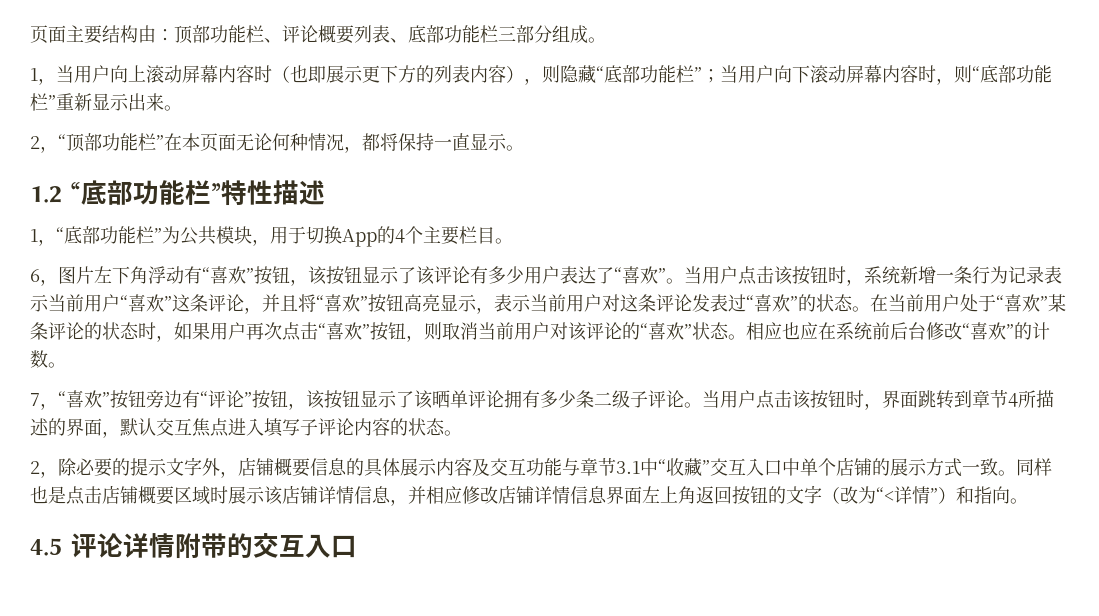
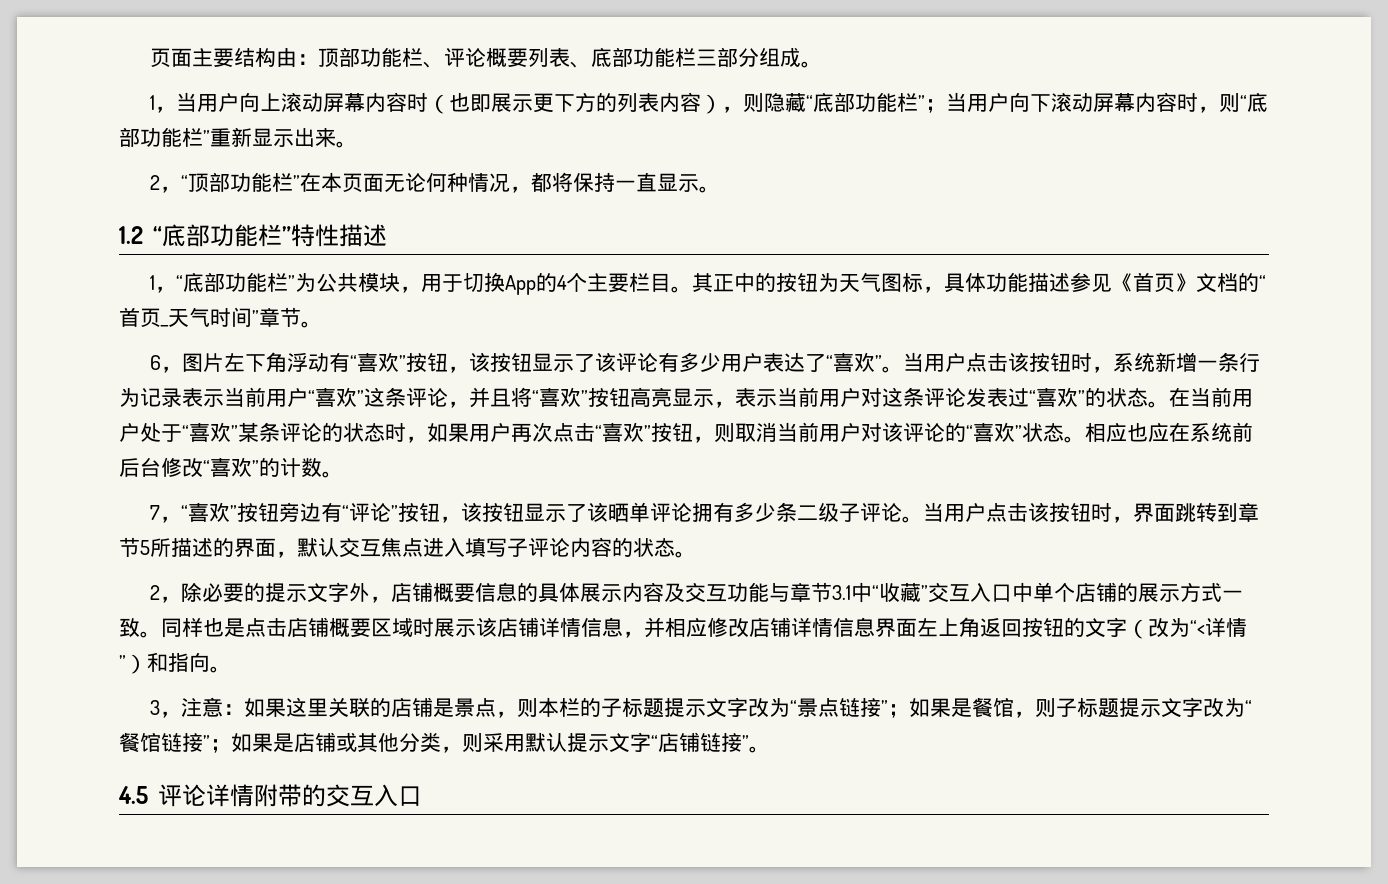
+ 其正中的按钮为天气图标，具体功能描述参见《首页》文档的“首页_天气时间”章节。
- 当用户点击该按钮时，界面跳转到章节4所描述的界面，默认交互焦点进入填写子评论内容的状态。
+ 当用户点击该按钮时，界面跳转到章节5所描述的界面，默认交互焦点进入填写子评论内容的状态。
+ 3，注意：如果这里关联的店铺是景点，则本栏的子标题提示文字改为“景点链接”；如果是餐馆，则子标题提示文字改为“餐馆链接”；如果是店铺或其他分类，则采用默认提示文字“店铺链接”。

